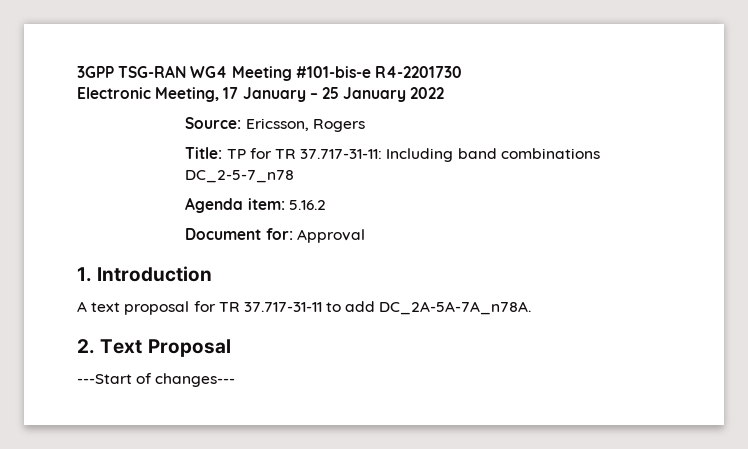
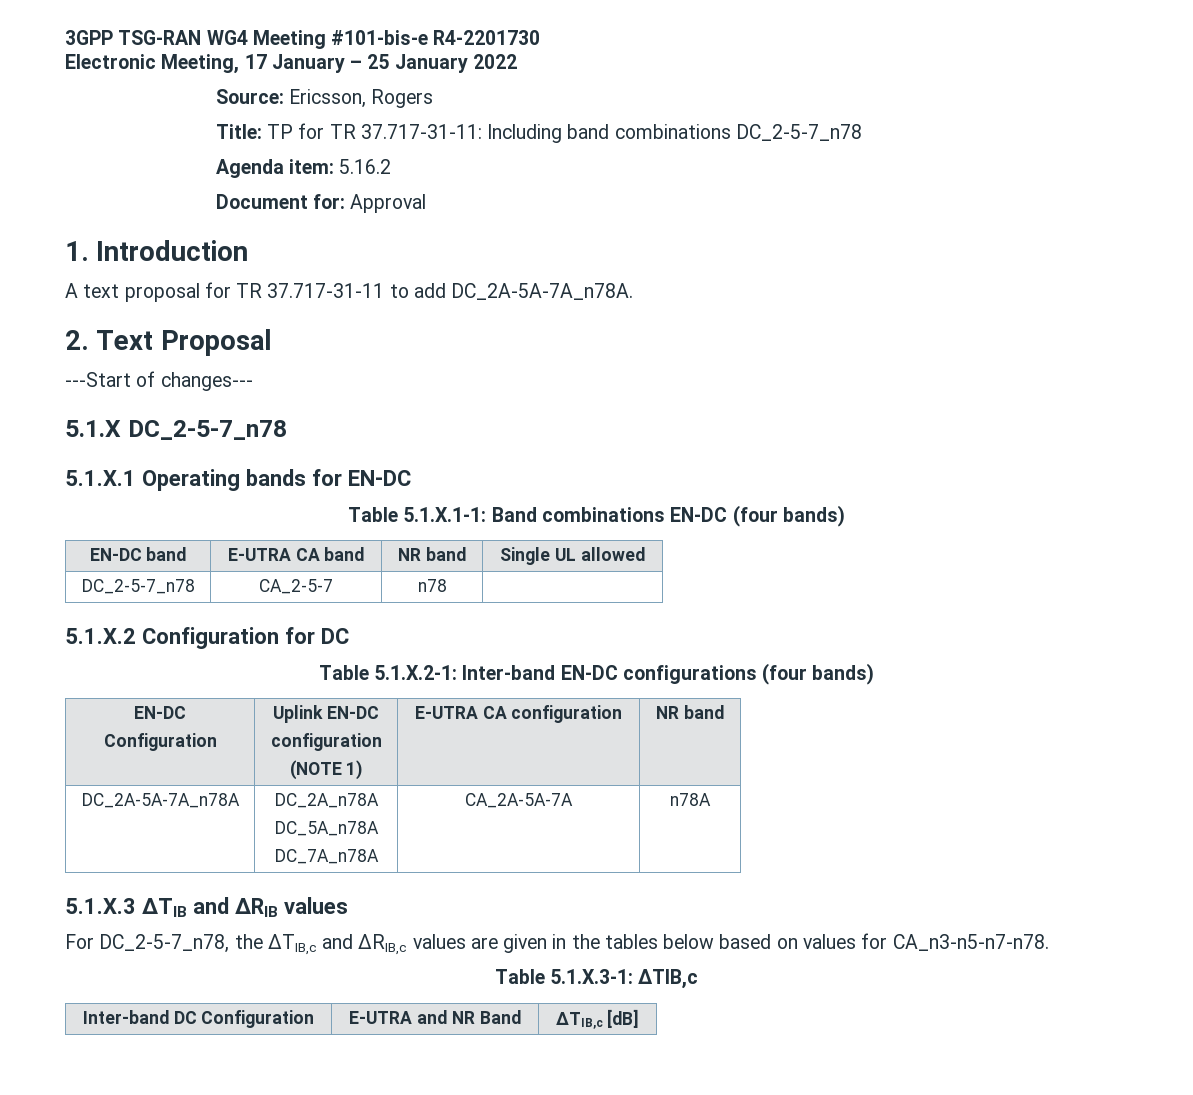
+ 5.1.X DC_2-5-7_n78
+ 5.1.X.1 Operating bands for EN-DC
+ Table 5.1.X.1-1: Band combinations EN-DC (four bands)
+ EN-DC band | E-UTRA CA band | NR band | Single UL allowed
+ DC_2-5-7_n78 | CA_2-5-7 | n78 |
+ 5.1.X.2 Configuration for DC
+ Table 5.1.X.2-1: Inter-band EN-DC configurations (four bands)
+ EN-DC
+ Configuration | Uplink EN-DC
+ configuration
+ (NOTE 1) | E-UTRA CA configuration | NR band
+ DC_2A-5A-7A_n78A | DC_2A_n78A
+ DC_5A_n78A
+ DC_7A_n78A | CA_2A-5A-7A | n78A
+ 5.1.X.3 ∆TIB and ∆RIB values
+ For DC_2-5-7_n78, the ΔTIB,c and ΔRIB,c values are given in the tables below based on values for CA_n3-n5-n7-n78.
+ Table 5.1.X.3-1: ΔTIB,c
+ Inter-band DC Configuration | E-UTRA and NR Band | ΔTIB,c [dB]

